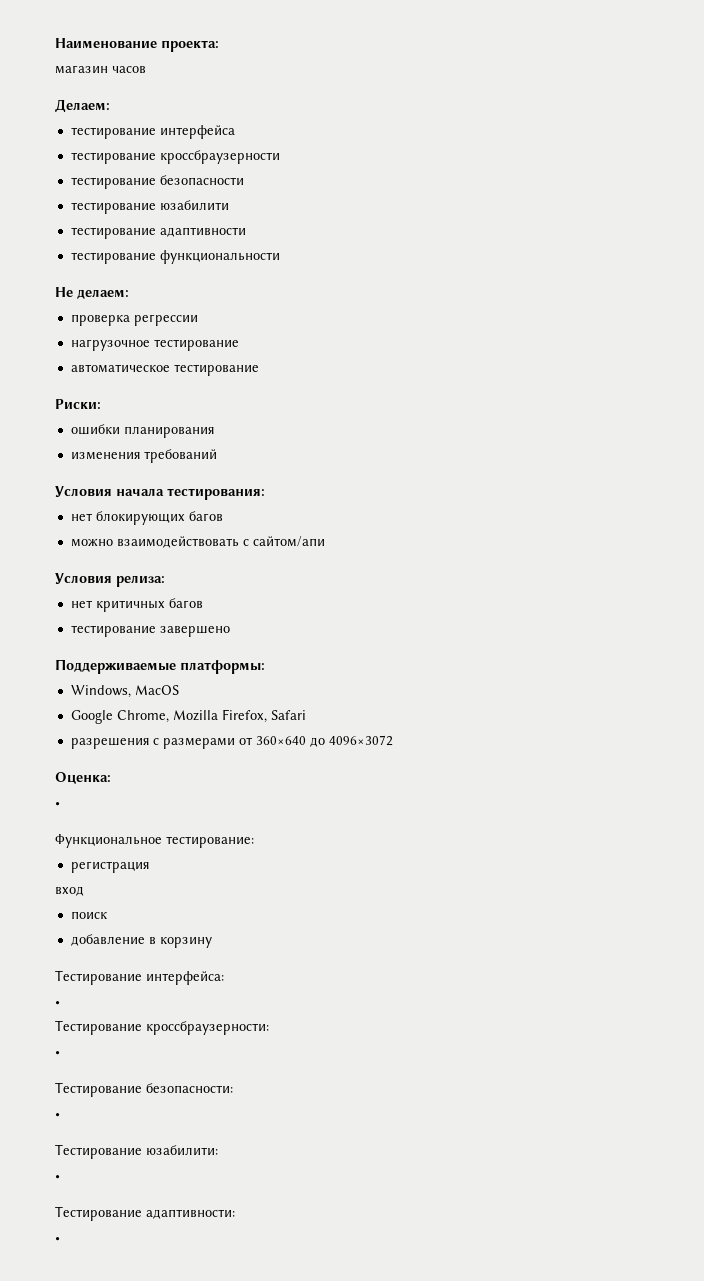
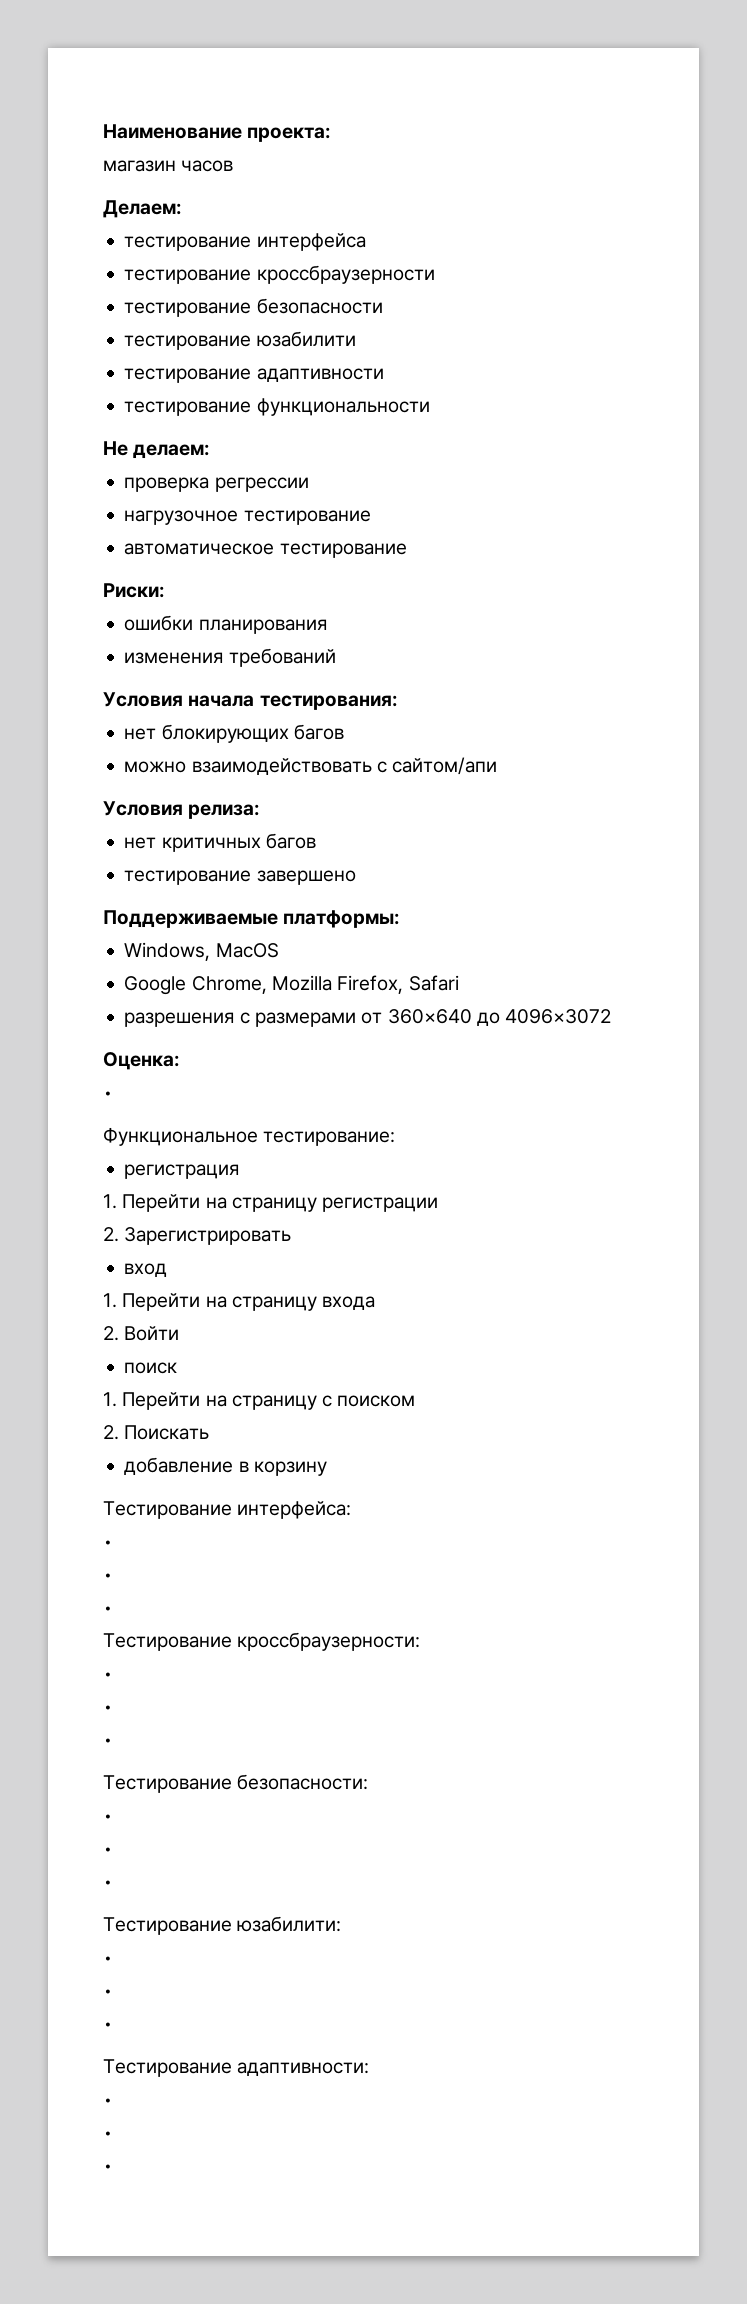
+ 1. Перейти на страницу регистрации
+ 2. Зарегистрировать
  вход
+ 1. Перейти на страницу входа
+ 2. Войти
  поиск
+ 1. Перейти на страницу с поиском
+ 2. Поискать
  Тестирование интерфейса:
+ •
+ •
  Тестирование кроссбраузерности:
+ •
+ •
  Тестирование безопасности:
+ •
+ •
  Тестирование юзабилити:
+ •
+ •
  Тестирование адаптивности:
+ •
+ •

